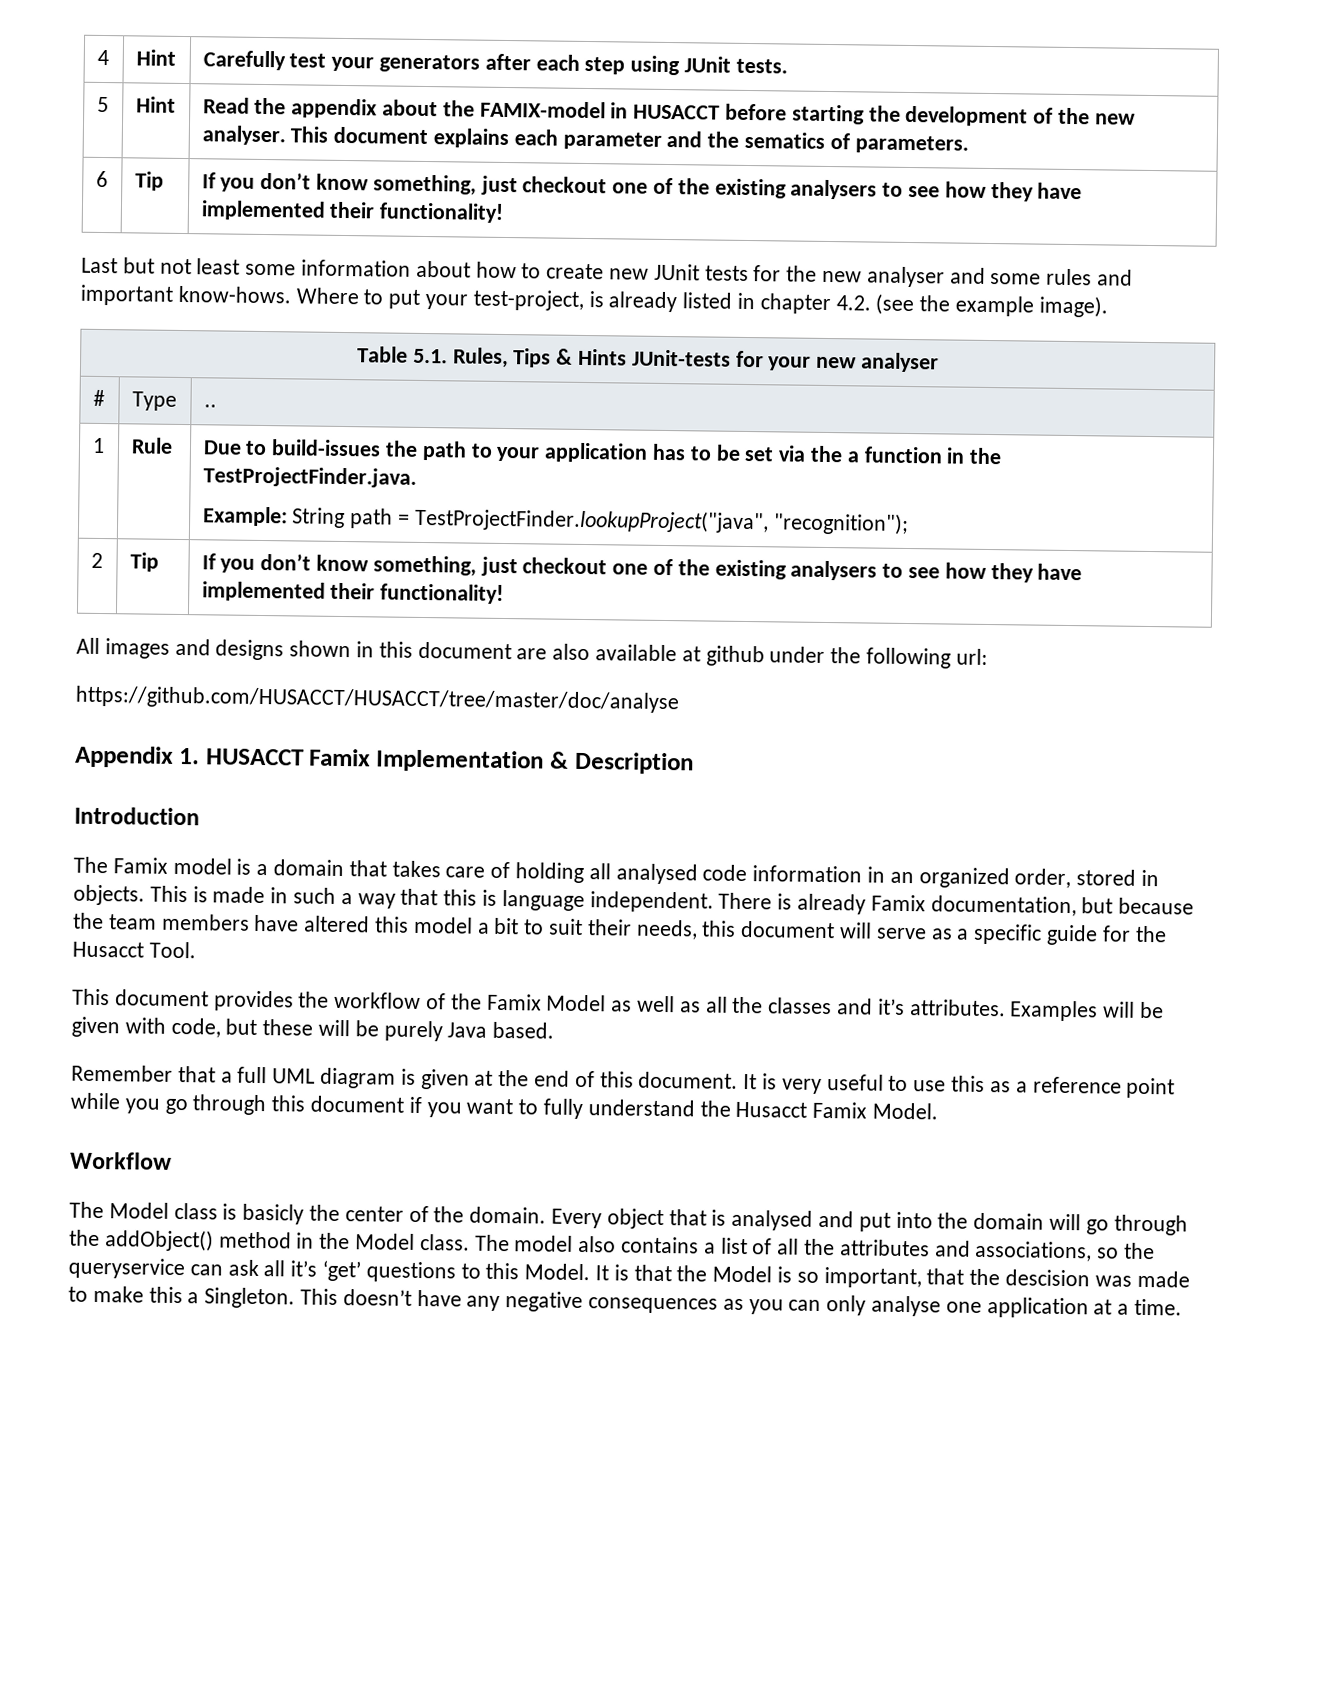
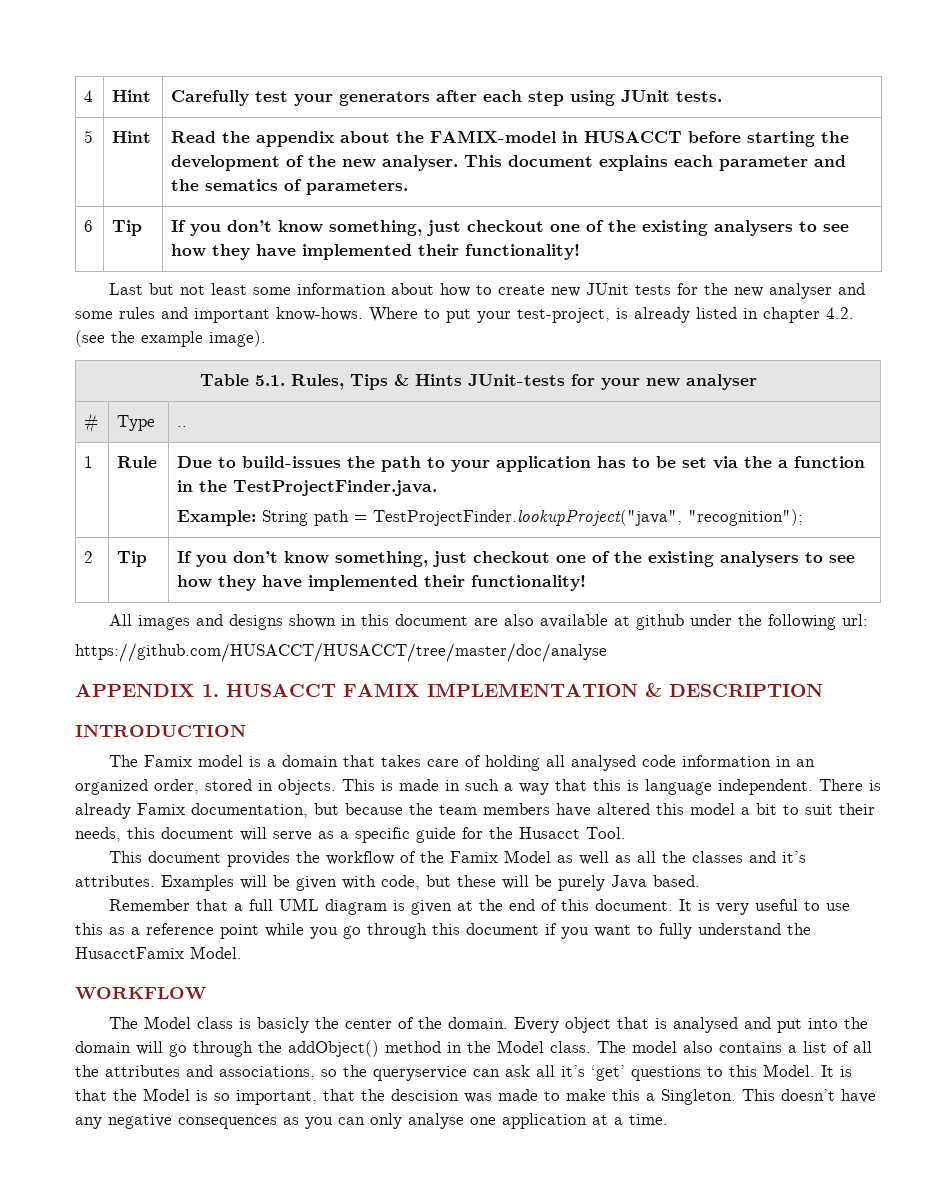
- Appendix 1. HUSACCT Famix Implementation & Description
- Introduction
+ APPENDIX 1. HUSACCT FAMIX IMPLEMENTATION & DESCRIPTION
+ INTRODUCTION
- It is very useful to use this as a reference point while you go through this document if you want to fully understand the Husacct Famix Model.
+ It is very useful to use this as a reference point while you go through this document if you want to fully understand the HusacctFamix Model.
- Workflow
+ WORKFLOW

